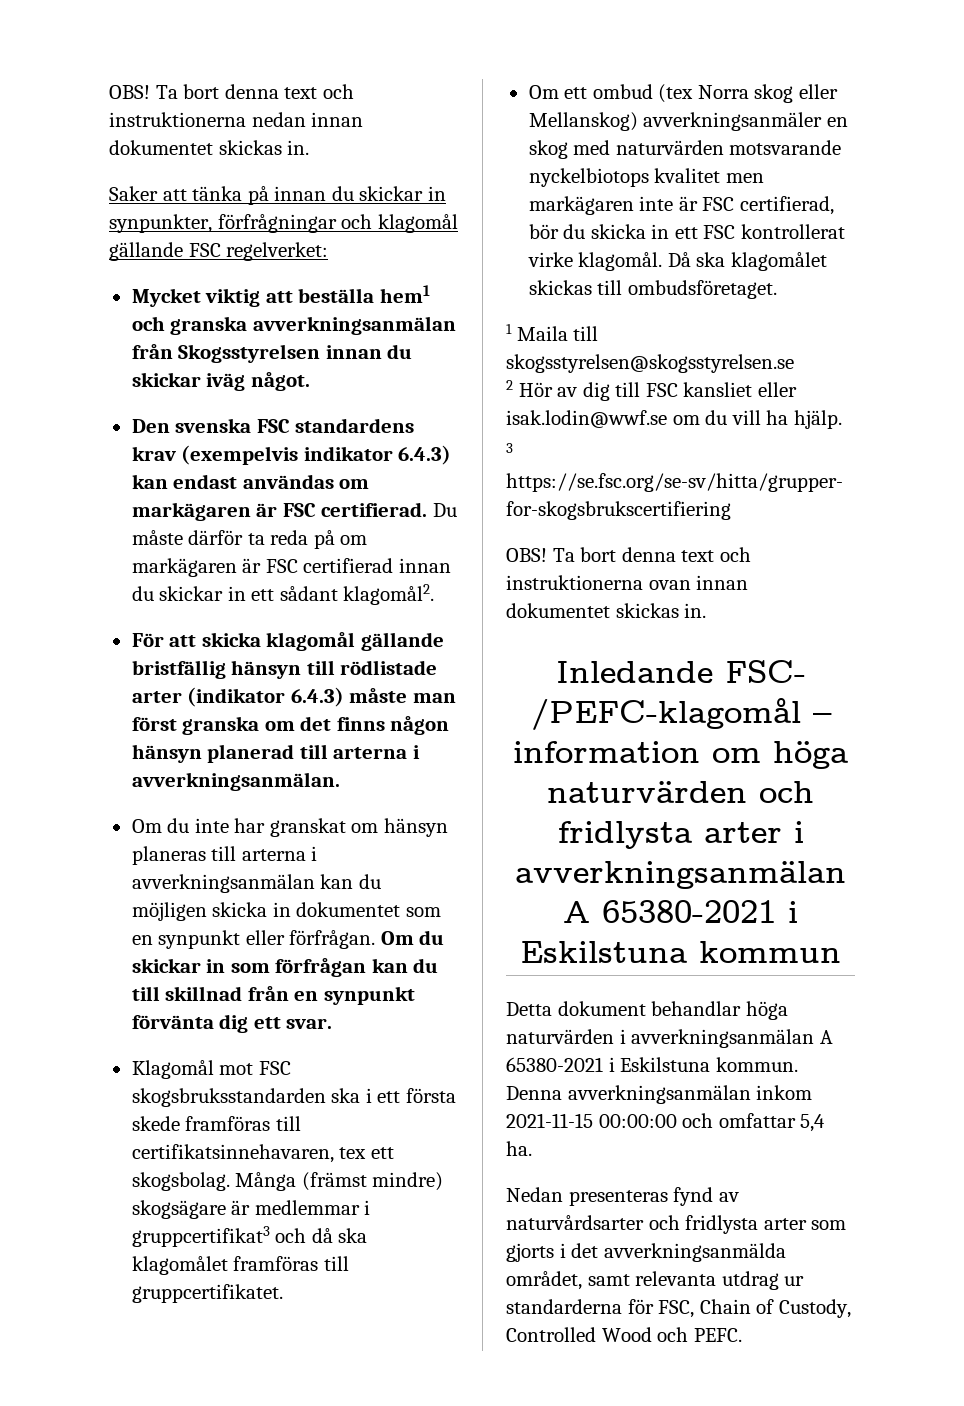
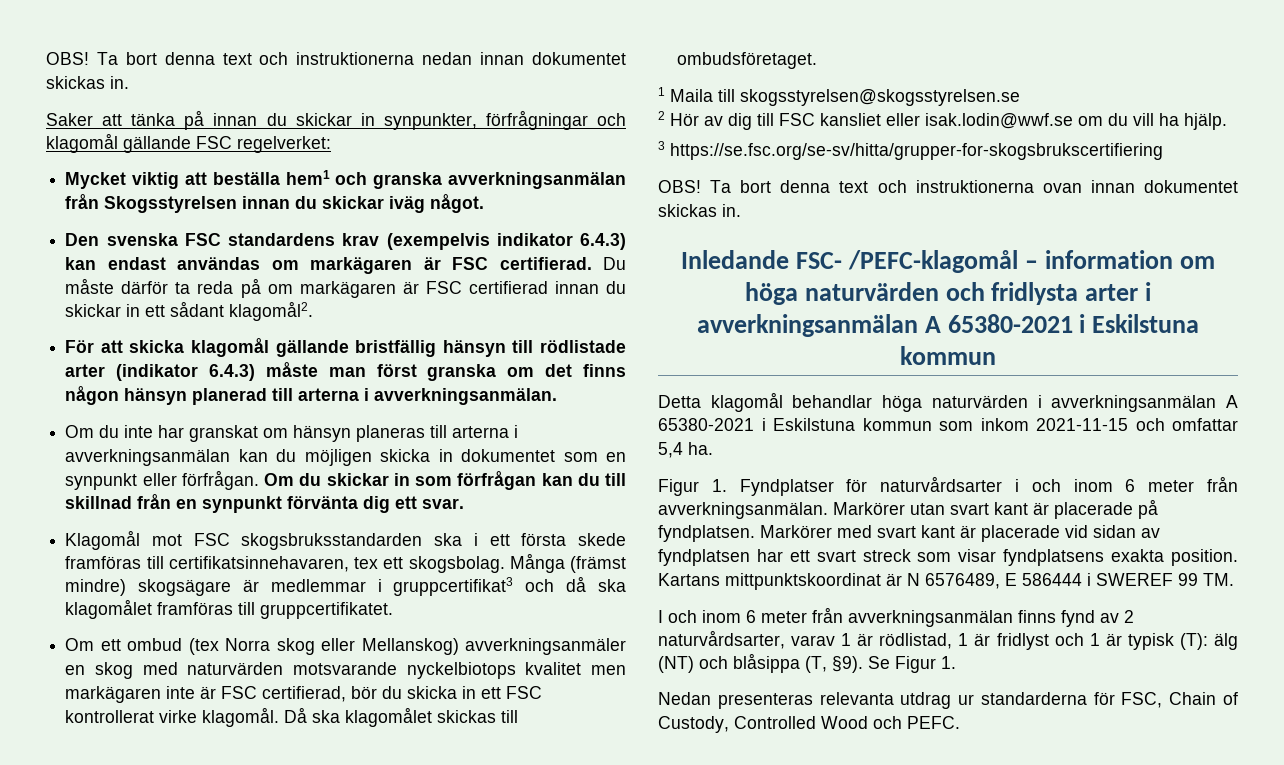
- Detta dokument behandlar höga naturvärden i avverkningsanmälan A 65380-2021 i Eskilstuna kommun. Denna avverkningsanmälan inkom 2021-11-15 00:00:00 och omfattar 5,4 ha.
+ Detta klagomål behandlar höga naturvärden i avverkningsanmälan A 65380-2021 i Eskilstuna kommun som inkom 2021-11-15 och omfattar 5,4 ha.
- Nedan presenteras fynd av naturvårdsarter och fridlysta arter som gjorts i det avverkningsanmälda området, samt relevanta utdrag ur standarderna för FSC, Chain of Custody, Controlled Wood och PEFC.
+ Figur 1. Fyndplatser för naturvårdsarter i och inom 6 meter från avverkningsanmälan. Markörer utan svart kant är placerade på fyndplatsen. Markörer med svart kant är placerade vid sidan av fyndplatsen har ett svart streck som visar fyndplatsens exakta position. Kartans mittpunktskoordinat är N 6576489, E 586444 i SWEREF 99 TM.
+ I och inom 6 meter från avverkningsanmälan finns fynd av 2 naturvårdsarter, varav 1 är rödlistad, 1 är fridlyst och 1 är typisk (T): älg (NT) och blåsippa (T, §9). Se Figur 1.
+ Nedan presenteras relevanta utdrag ur standarderna för FSC, Chain of Custody, Controlled Wood och PEFC.

